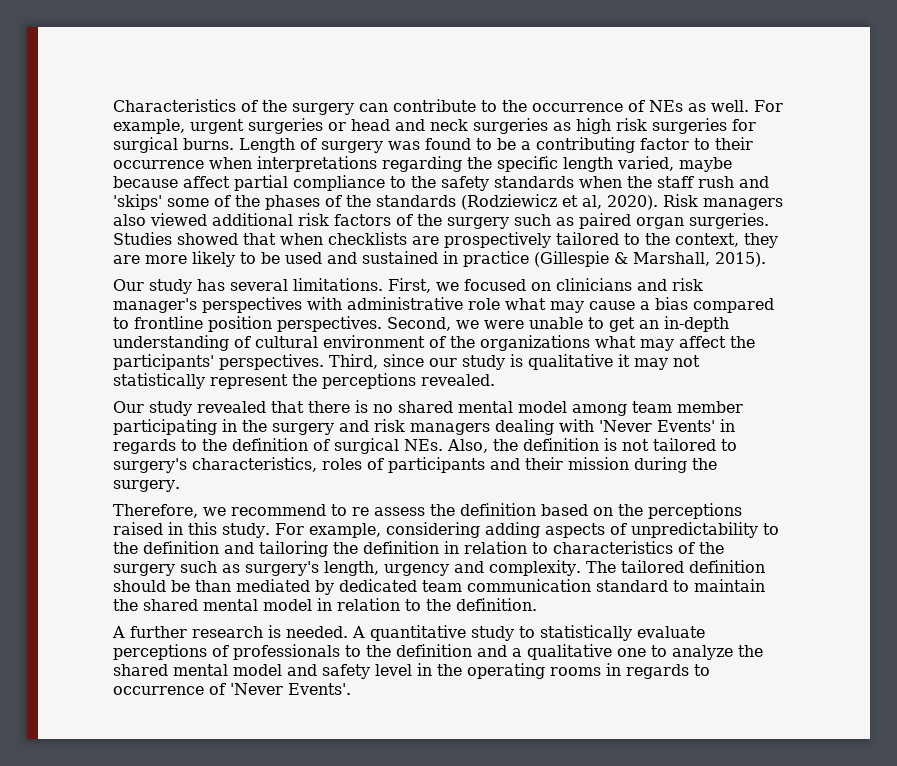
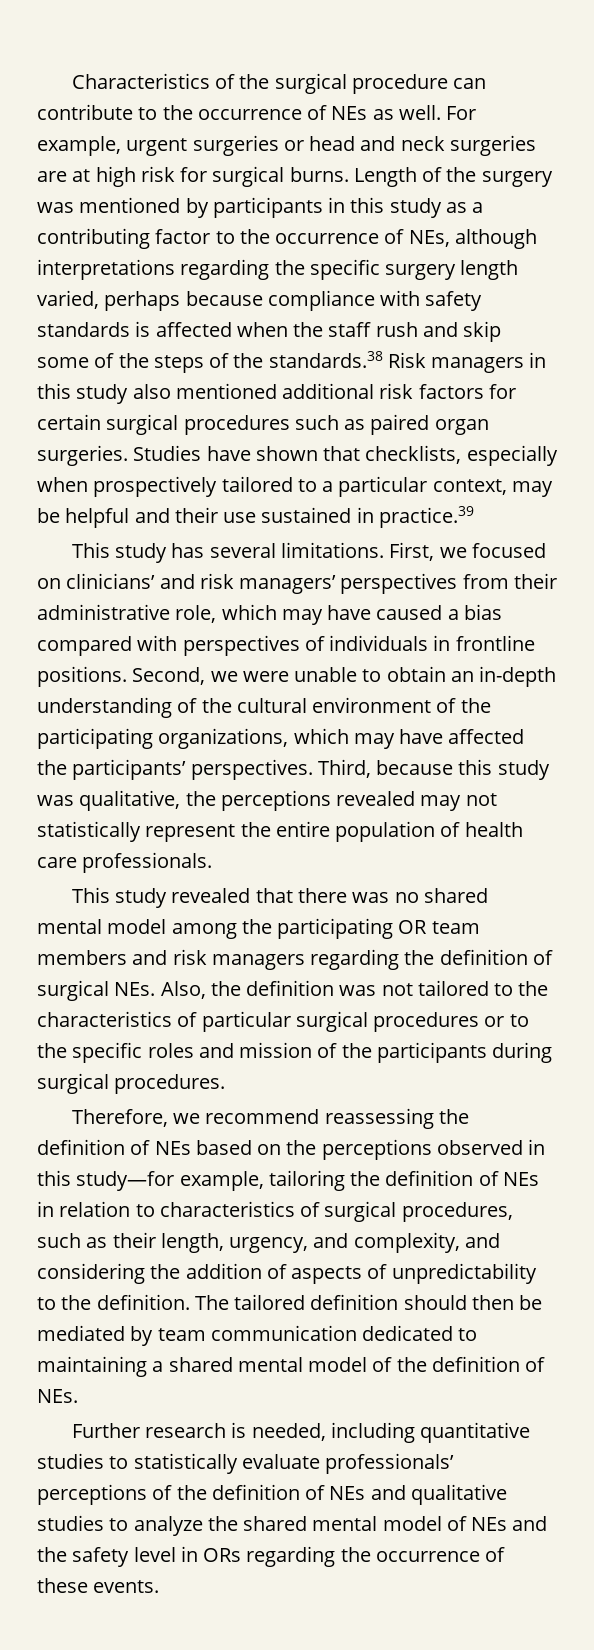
- Characteristics of the surgery can contribute to the occurrence of NEs as well.
+ Characteristics of the surgical procedure can contribute to the occurrence of NEs as well.
- For example, urgent surgeries or head and neck surgeries as high risk surgeries for surgical burns.
+ For example, urgent surgeries or head and neck surgeries are at high risk for surgical burns.
- Length of surgery was found to be a contributing factor to their occurrence when interpretations regarding the specific length varied, maybe because affect partial compliance to the safety standards when the staff rush and 'skips' some of the phases of the standards (Rodziewicz et al, 2020). Risk managers also viewed additional risk factors of the surgery such as paired organ surgeries.
+ Length of the surgery was mentioned by participants in this study as a contributing factor to the occurrence of NEs, although interpretations regarding the specific surgery length varied, perhaps because compliance with safety standards is affected when the staff rush and skip some of the steps of the standards.38 Risk managers in this study also mentioned additional risk factors for certain surgical procedures such as paired organ surgeries.
- Studies showed that when checklists are prospectively tailored to the context, they are more likely to be used and sustained in practice (Gillespie & Marshall, 2015).
- Our study has several limitations.
+ Studies have shown that checklists, especially when prospectively tailored to a particular context, may be helpful and their use sustained in practice.39
+ This study has several limitations.
- First, we focused on clinicians and risk manager's perspectives with administrative role what may cause a bias compared to frontline position perspectives.
+ First, we focused on clinicians’ and risk managers’ perspectives from their administrative role, which may have caused a bias compared with perspectives of individuals in frontline positions.
- Second, we were unable to get an in-depth understanding of cultural environment of the organizations what may affect the participants' perspectives. Third, since our study is qualitative it may not statistically represent the perceptions revealed.
- Our study revealed that there is no shared mental model among team member participating in the surgery and risk managers dealing with 'Never Events' in regards to the definition of surgical NEs. Also, the definition is not tailored to surgery's characteristics, roles of participants and their mission during the surgery.
- Therefore, we recommend to re assess the definition based on the perceptions raised in this study. For example, considering adding aspects of unpredictability to the definition and tailoring the definition in relation to characteristics of the surgery such as surgery's length, urgency and complexity.
+ Second, we were unable to obtain an in-depth understanding of the cultural environment of the participating organizations, which may have affected the participants’ perspectives. Third, because this study was qualitative, the perceptions revealed may not statistically represent the entire population of health care professionals.
+ This study revealed that there was no shared mental model among the participating OR team members and risk managers regarding the definition of surgical NEs. Also, the definition was not tailored to the characteristics of particular surgical procedures or to the specific roles and mission of the participants during surgical procedures.
+ Therefore, we recommend reassessing the definition of NEs based on the perceptions observed in this study—for example, tailoring the definition of NEs in relation to characteristics of surgical procedures, such as their length, urgency, and complexity, and considering the addition of aspects of unpredictability to the definition.
- The tailored definition should be than mediated by dedicated team communication standard to maintain the shared mental model in relation to the definition.
- A further research is needed. A quantitative study to statistically evaluate perceptions of professionals to the definition and a qualitative one to analyze the shared mental model and safety level in the operating rooms in regards to occurrence of 'Never Events'.
+ The tailored definition should then be mediated by team communication dedicated to maintaining a shared mental model of the definition of NEs.
+ Further research is needed, including quantitative studies to statistically evaluate professionals’ perceptions of the definition of NEs and qualitative studies to analyze the shared mental model of NEs and the safety level in ORs regarding the occurrence of these events.

